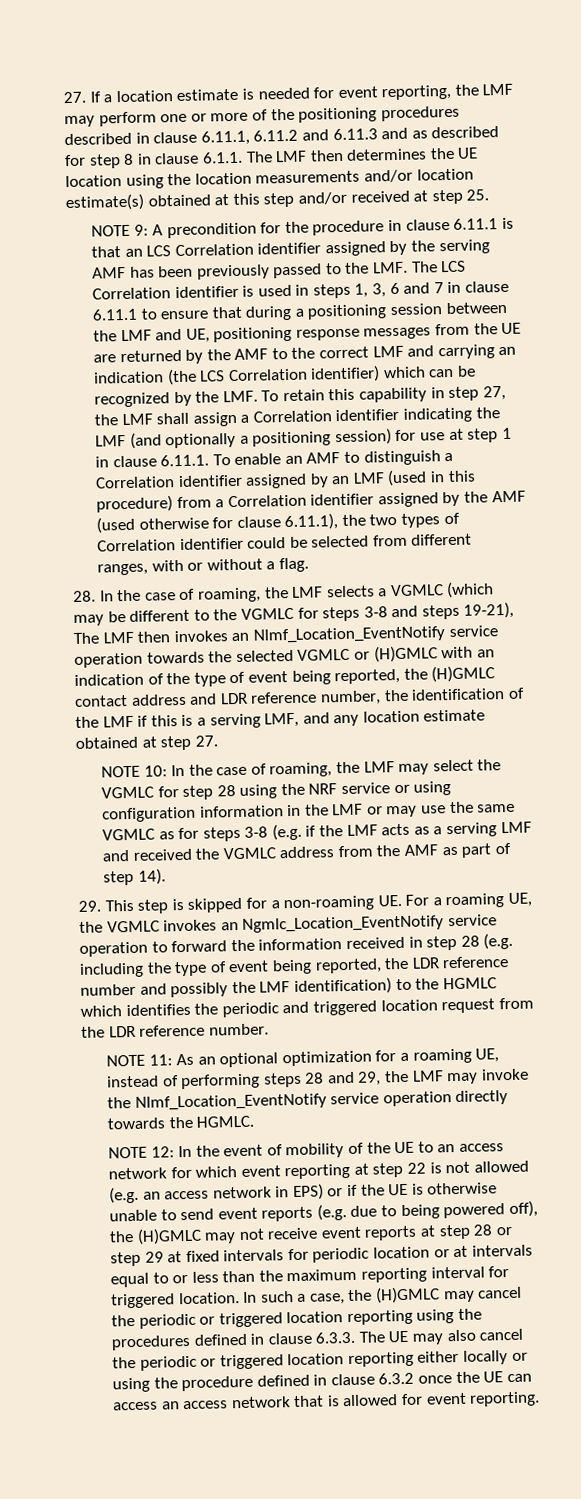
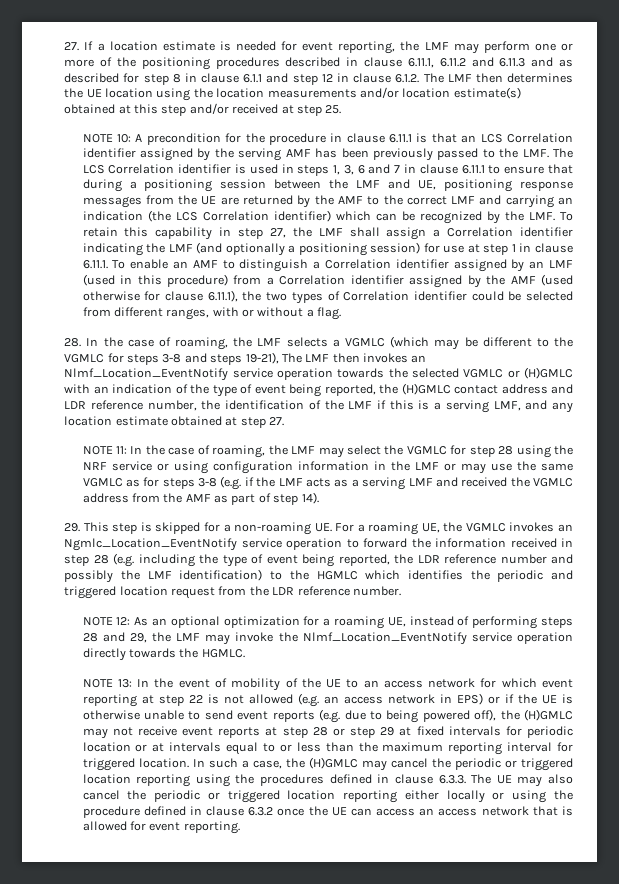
- 27. If a location estimate is needed for event reporting, the LMF may perform one or more of the positioning procedures described in clause 6.11.1, 6.11.2 and 6.11.3 and as described for step 8 in clause 6.1.1. The LMF then determines the UE location using the location measurements and/or location estimate(s) obtained at this step and/or received at step 25.
+ 27. If a location estimate is needed for event reporting, the LMF may perform one or more of the positioning procedures described in clause 6.11.1, 6.11.2 and 6.11.3 and as described for step 8 in clause 6.1.1 and step 12 in clause 6.1.2. The LMF then determines the UE location using the location measurements and/or location estimate(s) obtained at this step and/or received at step 25.
- NOTE 9:
+ NOTE 10:
- NOTE 10: In the case of roaming, the LMF may select the VGMLC for step 28 using the NRF service or using configuration information in the LMF or may use the same VGMLC as for steps 3-8 (e.g. if the LMF acts as a serving LMF and received the VGMLC address from the AMF as part of step 14).
+ NOTE 11: In the case of roaming, the LMF may select the VGMLC for step 28 using the NRF service or using configuration information in the LMF or may use the same VGMLC as for steps 3-8 (e.g. if the LMF acts as a serving LMF and received the VGMLC address from the AMF as part of step 14).
- NOTE 11: As an optional optimization for a roaming UE, instead of performing steps 28 and 29, the LMF may invoke the Nlmf_Location_EventNotify service operation directly towards the HGMLC.
+ NOTE 12: As an optional optimization for a roaming UE, instead of performing steps 28 and 29, the LMF may invoke the Nlmf_Location_EventNotify service operation directly towards the HGMLC.
- NOTE 12:
+ NOTE 13:

